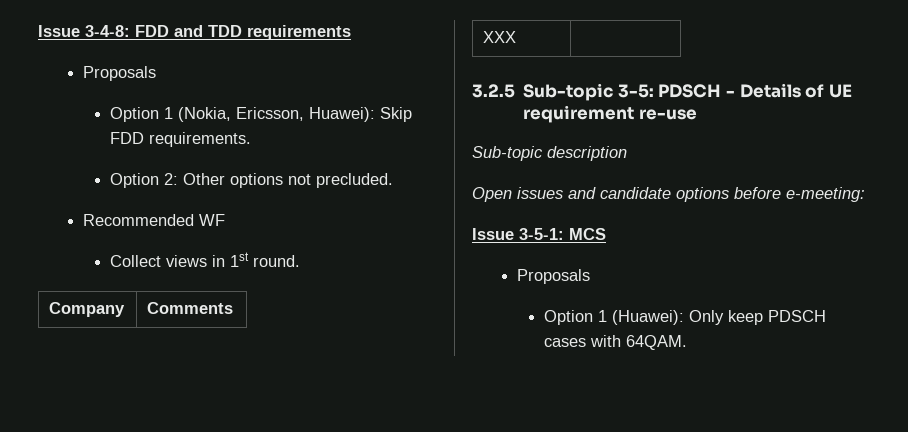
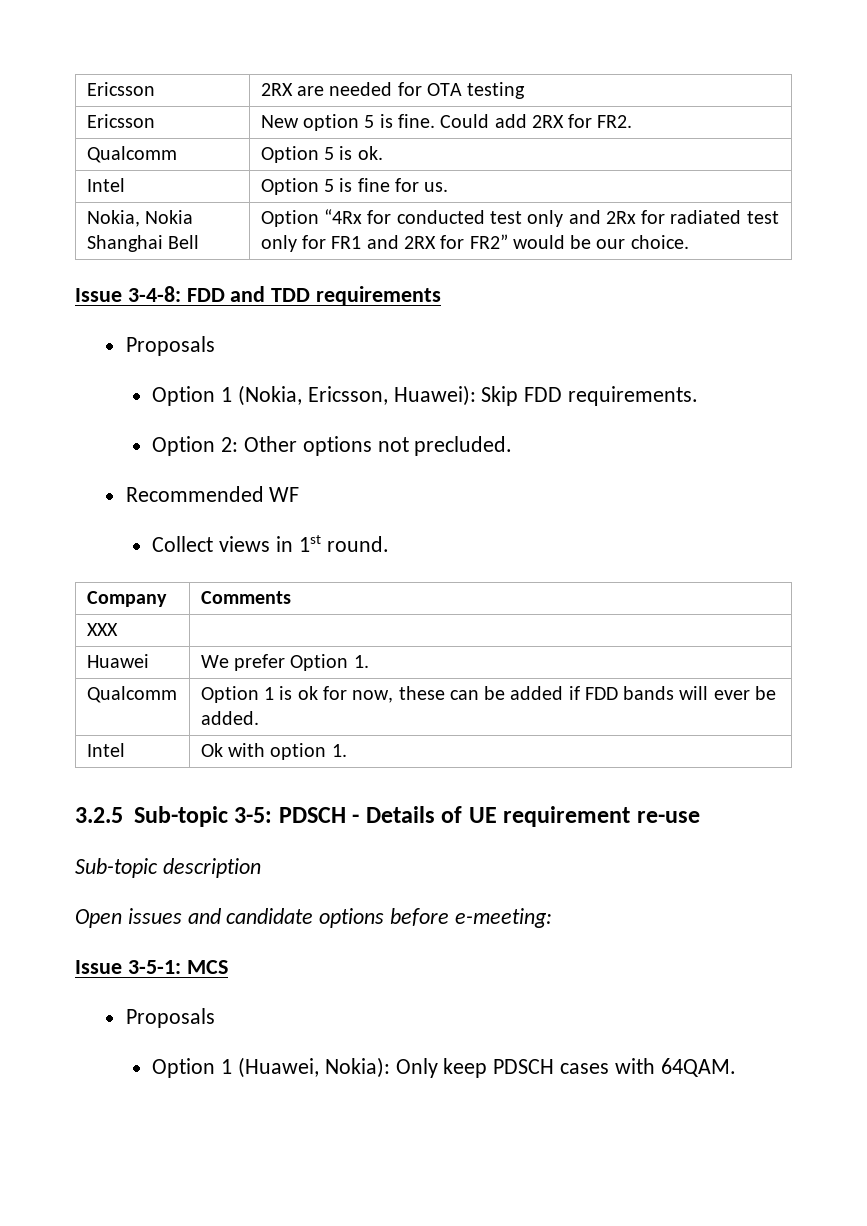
+ Ericsson | 2RX are needed for OTA testing
+ Ericsson | New option 5 is fine. Could add 2RX for FR2.
+ Qualcomm | Option 5 is ok.
+ Intel | Option 5 is fine for us.
+ Nokia, Nokia Shanghai Bell | Option “4Rx for conducted test only and 2Rx for radiated test only for FR1 and 2RX for FR2” would be our choice.
+ Huawei | We prefer Option 1.
+ Qualcomm | Option 1 is ok for now, these can be added if FDD bands will ever be added.
+ Intel | Ok with option 1.
- Option 1 (Huawei): Only keep PDSCH cases with 64QAM.
+ Option 1 (Huawei, Nokia): Only keep PDSCH cases with 64QAM.

